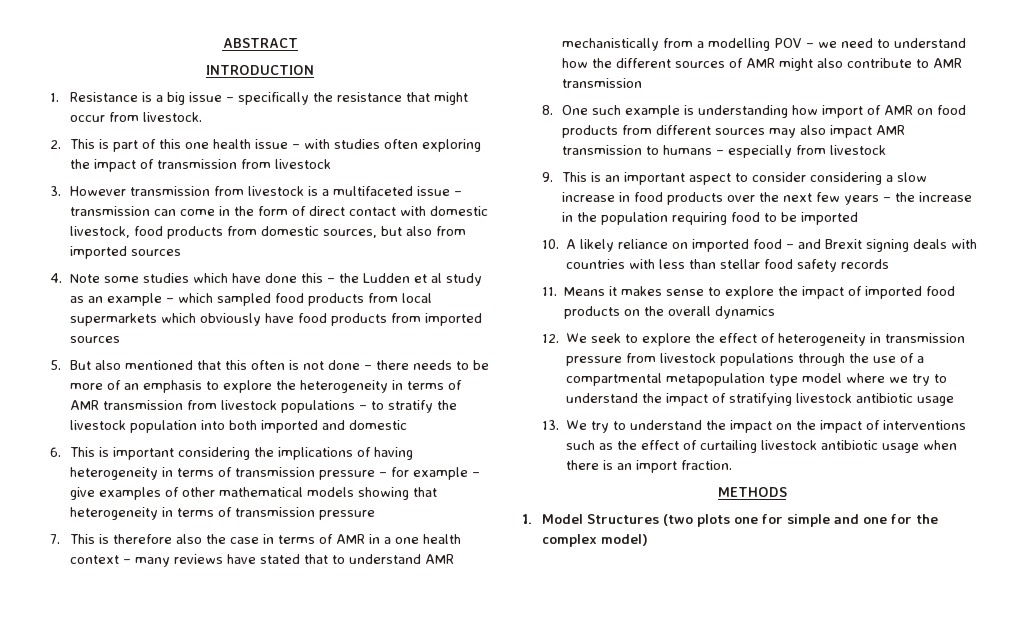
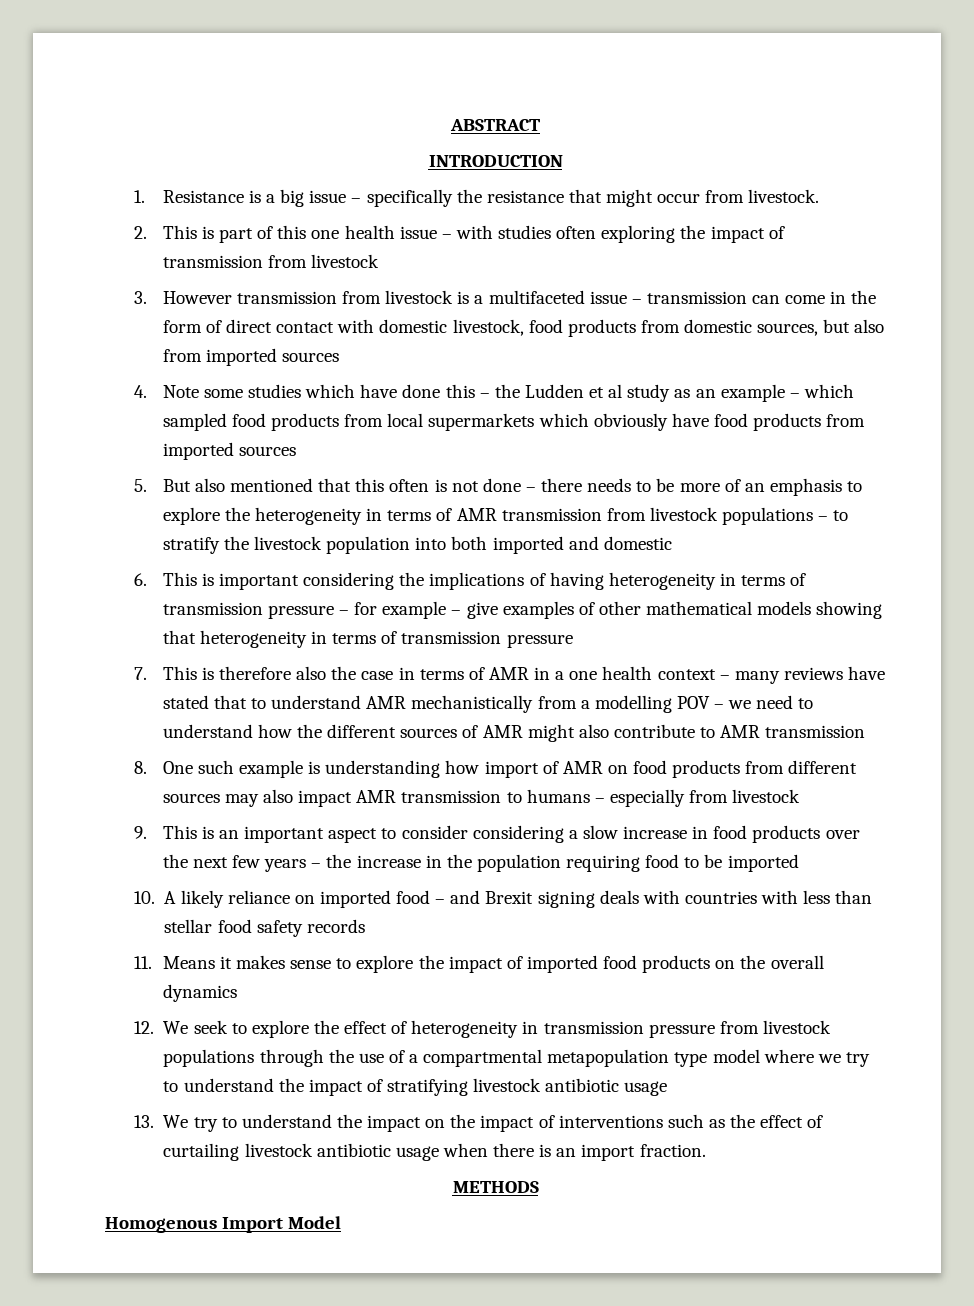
- 1. Model Structures (two plots one for simple and one for the complex model)
+ Homogenous Import Model

